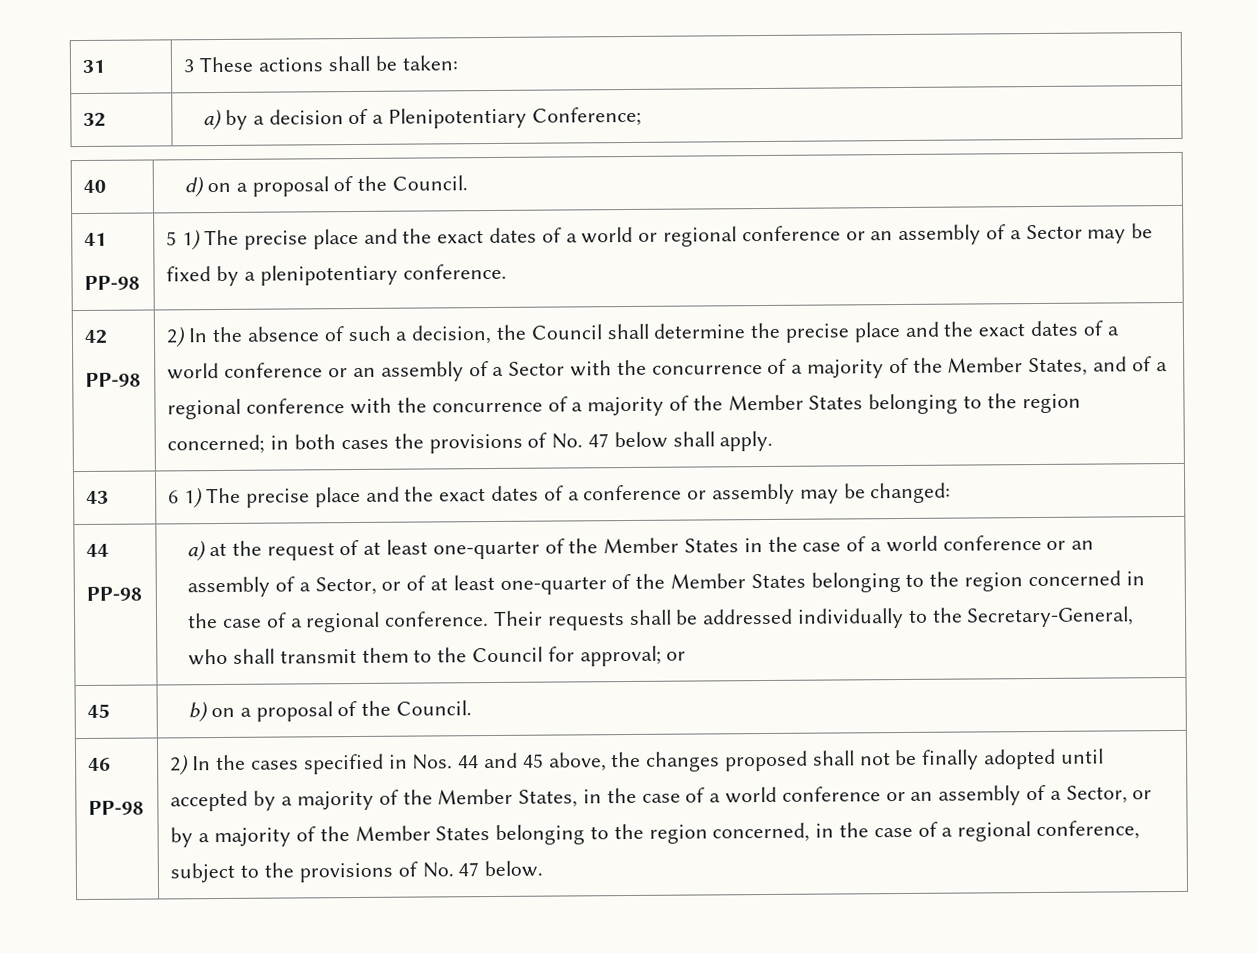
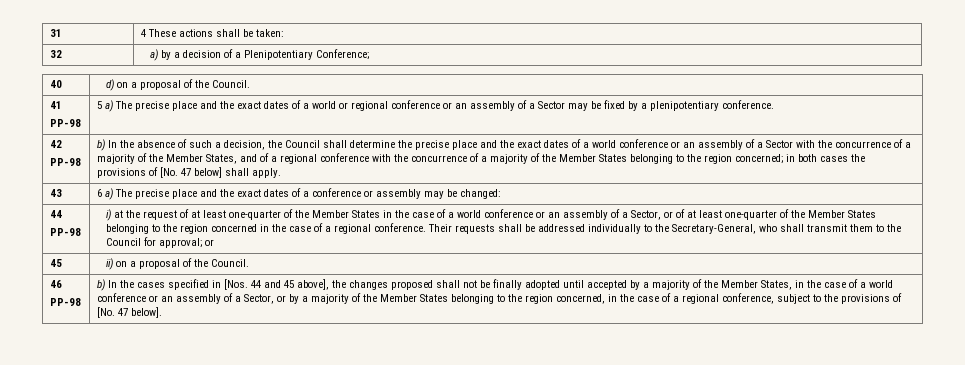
- 31 | 3 These actions shall be taken:
+ 31 | 4 These actions shall be taken:
  41
- PP-98 | 5 1) The precise place and the exact dates of a world or regional conference or an assembly of a Sector may be fixed by a plenipotentiary conference.
+ PP-98 | 5 a) The precise place and the exact dates of a world or regional conference or an assembly of a Sector may be fixed by a plenipotentiary conference.
- 2) In the absence of such a decision, the Council shall determine the precise place and the exact dates of a world conference or an assembly of a Sector with the concurrence of a majority of the Member States, and of a regional conference with the concurrence of a majority of the Member States belonging to the region concerned;
+ b) In the absence of such a decision, the Council shall determine the precise place and the exact dates of a world conference or an assembly of a Sector with the concurrence of a majority of the Member States, and of a regional conference with the concurrence of a majority of the Member States belonging to the region concerned;
- in both cases the provisions of No. 47 below shall apply.
+ in both cases the provisions of [No. 47 below] shall apply.
- 43 | 6 1) The precise place and the exact dates of a conference or assembly may be changed:
+ 43 | 6 a) The precise place and the exact dates of a conference or assembly may be changed:
- a) at the request of at least one-quarter of the Member States in the case of a world conference or an assembly of a Sector, or of at least one-quarter of the Member States belonging to the region concerned in the case of a regional conference.
+ i) at the request of at least one-quarter of the Member States in the case of a world conference or an assembly of a Sector, or of at least one-quarter of the Member States belonging to the region concerned in the case of a regional conference.
- 45 | b) on a proposal of the Council.
+ 45 | ii) on a proposal of the Council.
- 2) In the cases specified in Nos. 44 and 45 above, the changes proposed shall not be finally adopted until accepted by a majority of the Member States, in the case of a world conference or an assembly of a Sector, or by a majority of the Member States belonging to the region concerned, in the case of a regional conference, subject to the provisions of No. 47 below.
+ b) In the cases specified in [Nos. 44 and 45 above], the changes proposed shall not be finally adopted until accepted by a majority of the Member States, in the case of a world conference or an assembly of a Sector, or by a majority of the Member States belonging to the region concerned, in the case of a regional conference, subject to the provisions of [No. 47 below].

